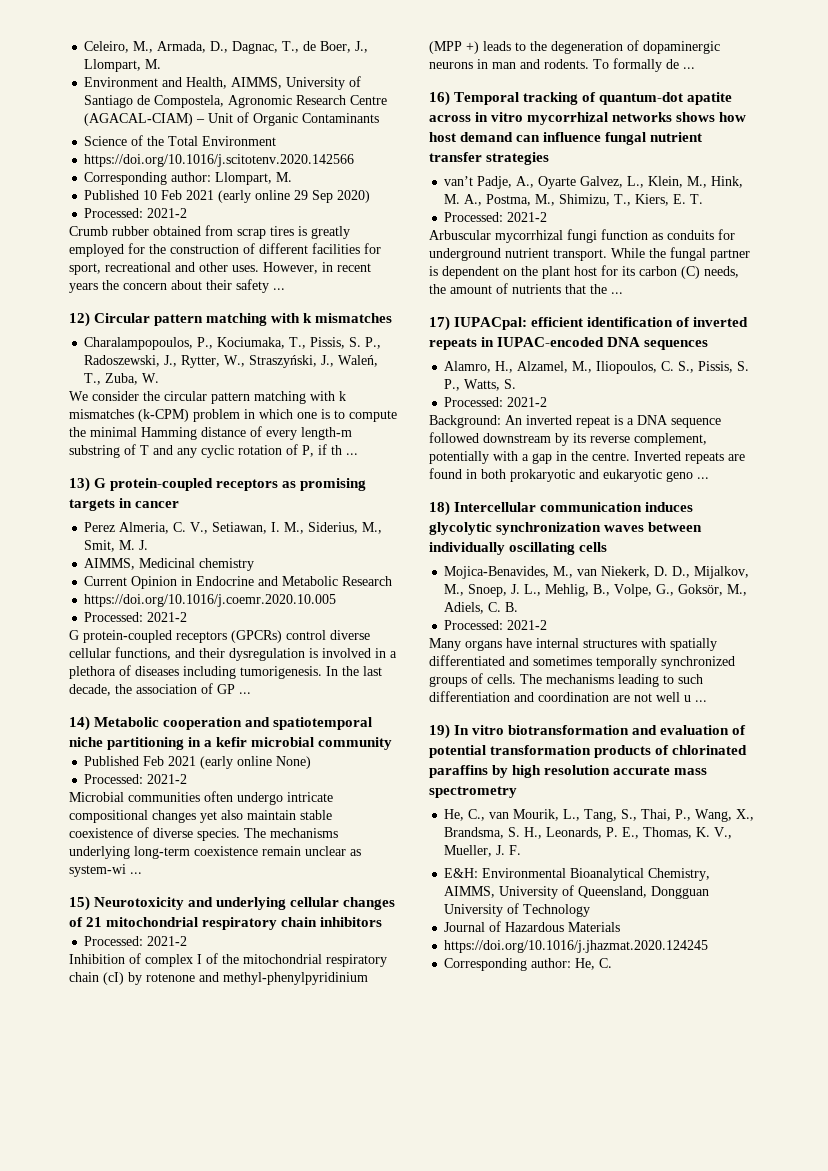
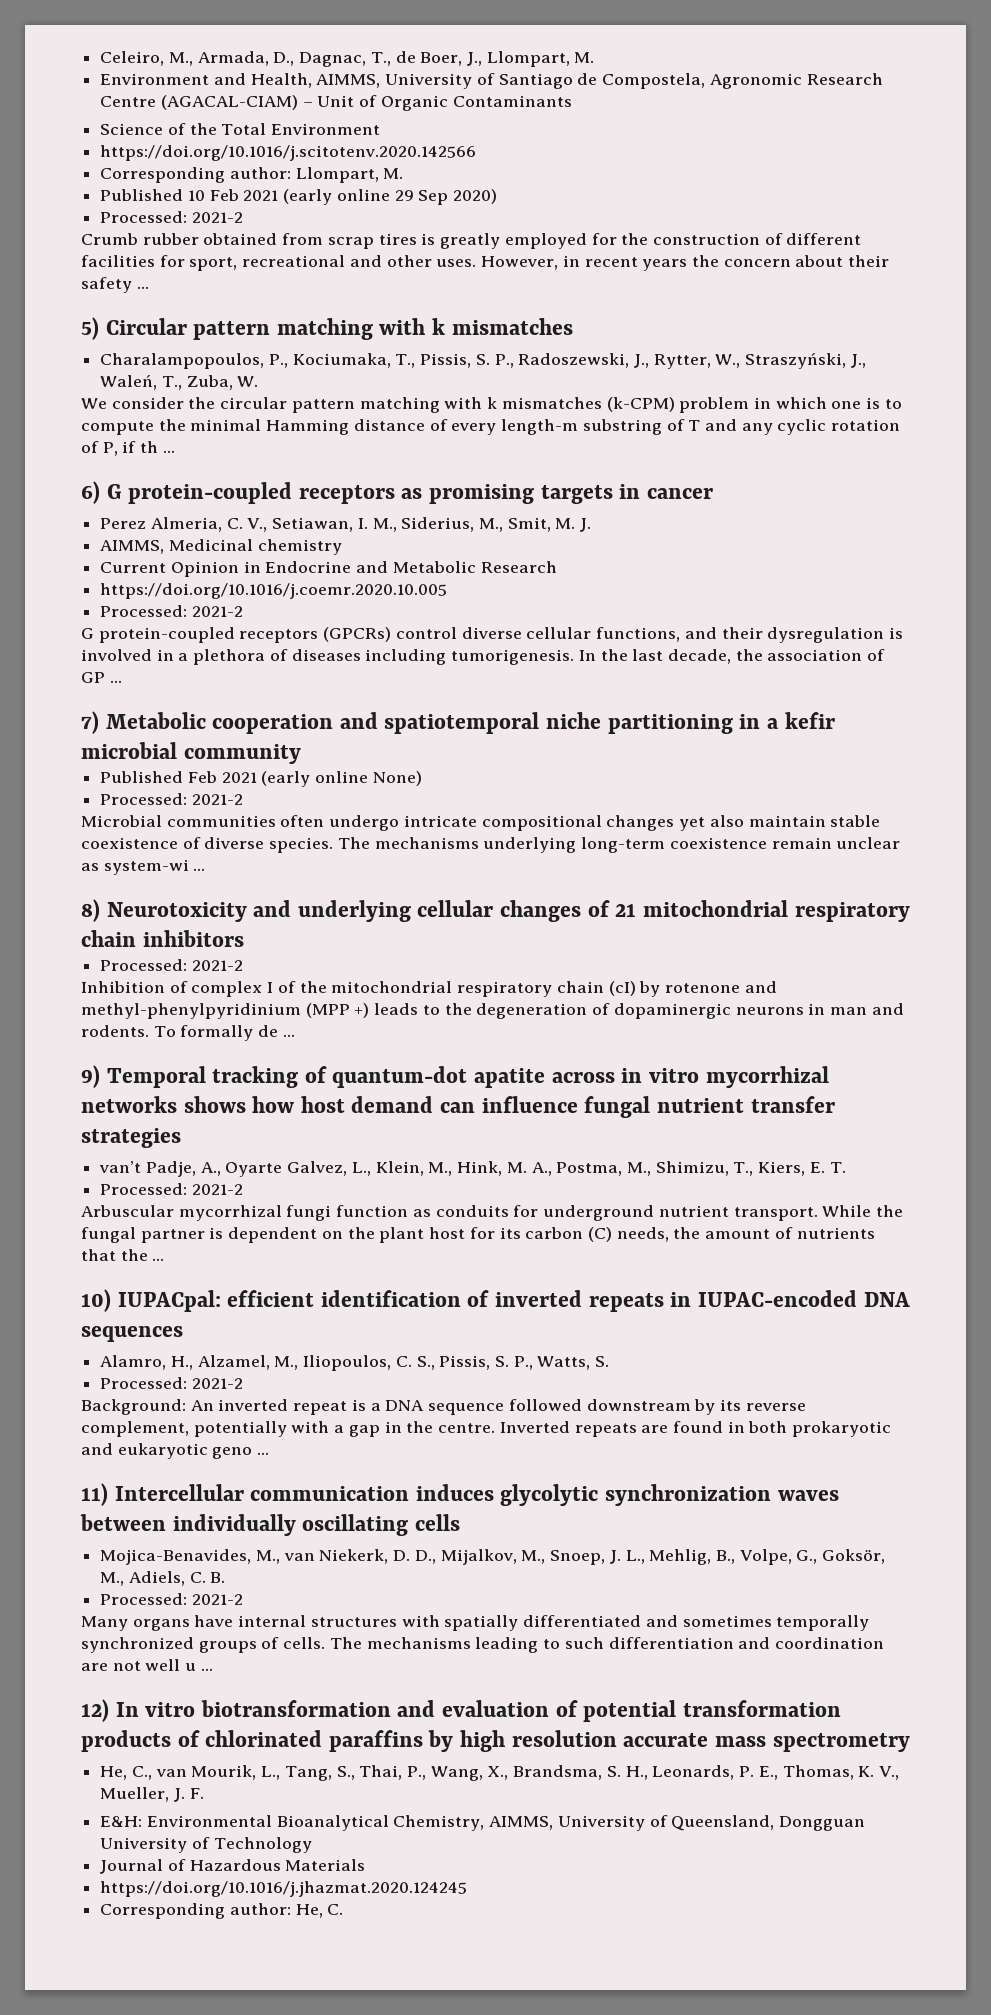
- 12) Circular pattern matching with k mismatches
+ 5) Circular pattern matching with k mismatches
- 13) G protein-coupled receptors as promising targets in cancer
+ 6) G protein-coupled receptors as promising targets in cancer
- 14) Metabolic cooperation and spatiotemporal niche partitioning in a kefir microbial community
+ 7) Metabolic cooperation and spatiotemporal niche partitioning in a kefir microbial community
- 15) Neurotoxicity and underlying cellular changes of 21 mitochondrial respiratory chain inhibitors
+ 8) Neurotoxicity and underlying cellular changes of 21 mitochondrial respiratory chain inhibitors
- 16) Temporal tracking of quantum-dot apatite across in vitro mycorrhizal networks shows how host demand can influence fungal nutrient transfer strategies
+ 9) Temporal tracking of quantum-dot apatite across in vitro mycorrhizal networks shows how host demand can influence fungal nutrient transfer strategies
- 17) IUPACpal: efficient identification of inverted repeats in IUPAC-encoded DNA sequences
+ 10) IUPACpal: efficient identification of inverted repeats in IUPAC-encoded DNA sequences
- 18) Intercellular communication induces glycolytic synchronization waves between individually oscillating cells
+ 11) Intercellular communication induces glycolytic synchronization waves between individually oscillating cells
- 19) In vitro biotransformation and evaluation of potential transformation products of chlorinated paraffins by high resolution accurate mass spectrometry
+ 12) In vitro biotransformation and evaluation of potential transformation products of chlorinated paraffins by high resolution accurate mass spectrometry

